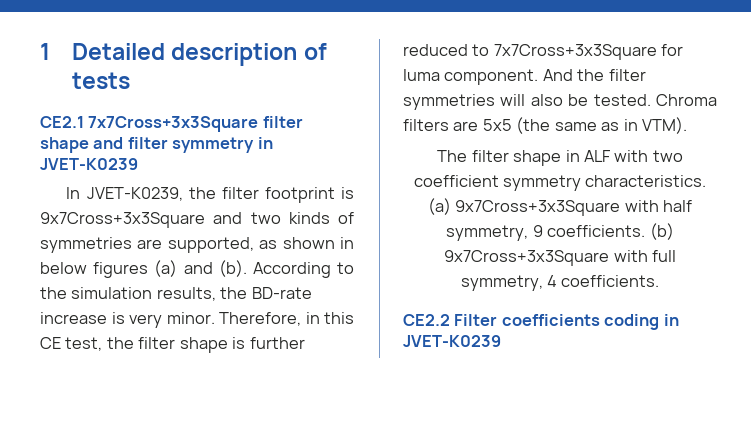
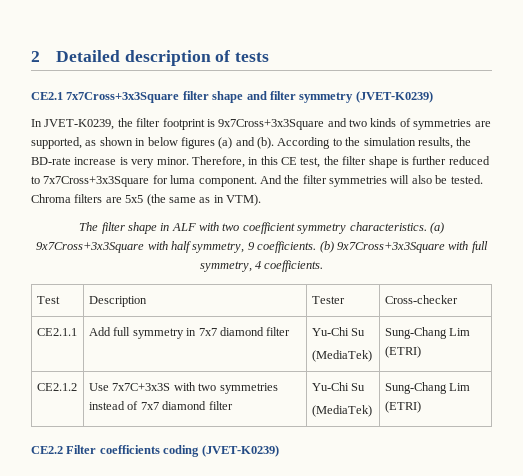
- 1 Detailed description of tests
+ 2 Detailed description of tests
- CE2.1 7x7Cross+3x3Square filter shape and filter symmetry in JVET-K0239
+ CE2.1 7x7Cross+3x3Square filter shape and filter symmetry (JVET-K0239)
+ Test | Description | Tester | Cross-checker
+ CE2.1.1 | Add full symmetry in 7x7 diamond filter | Yu-Chi Su
+ (MediaTek) | Sung-Chang Lim (ETRI)
+ CE2.1.2 | Use 7x7C+3x3S with two symmetries instead of 7x7 diamond filter | Yu-Chi Su
+ (MediaTek) | Sung-Chang Lim (ETRI)
- CE2.2 Filter coefficients coding in JVET-K0239
+ CE2.2 Filter coefficients coding (JVET-K0239)

